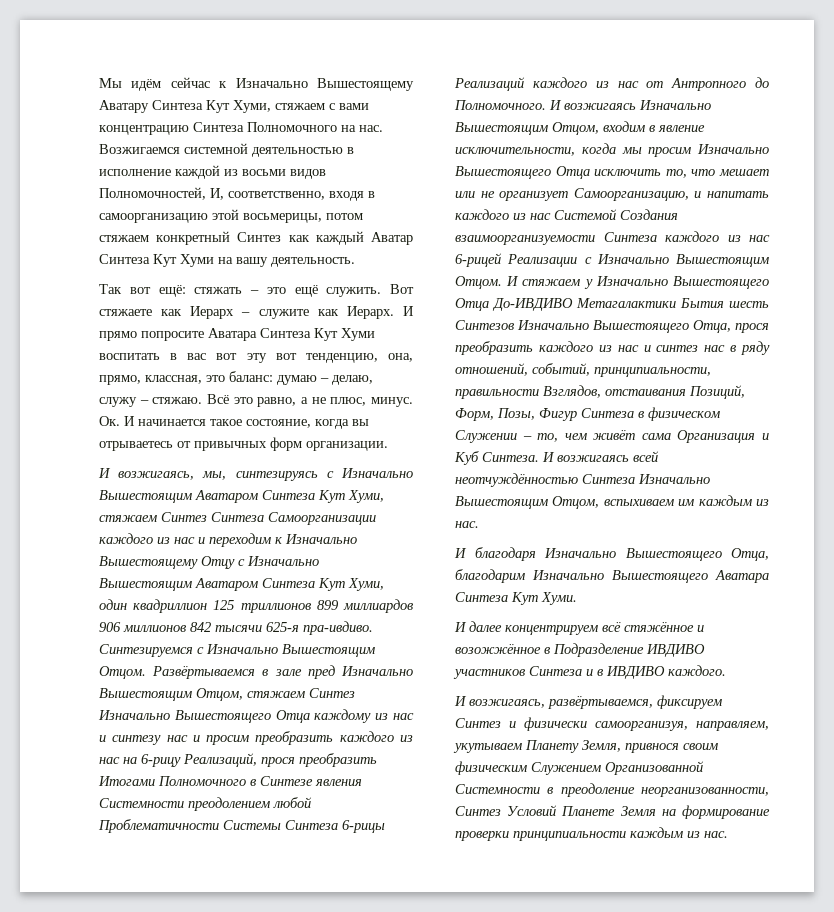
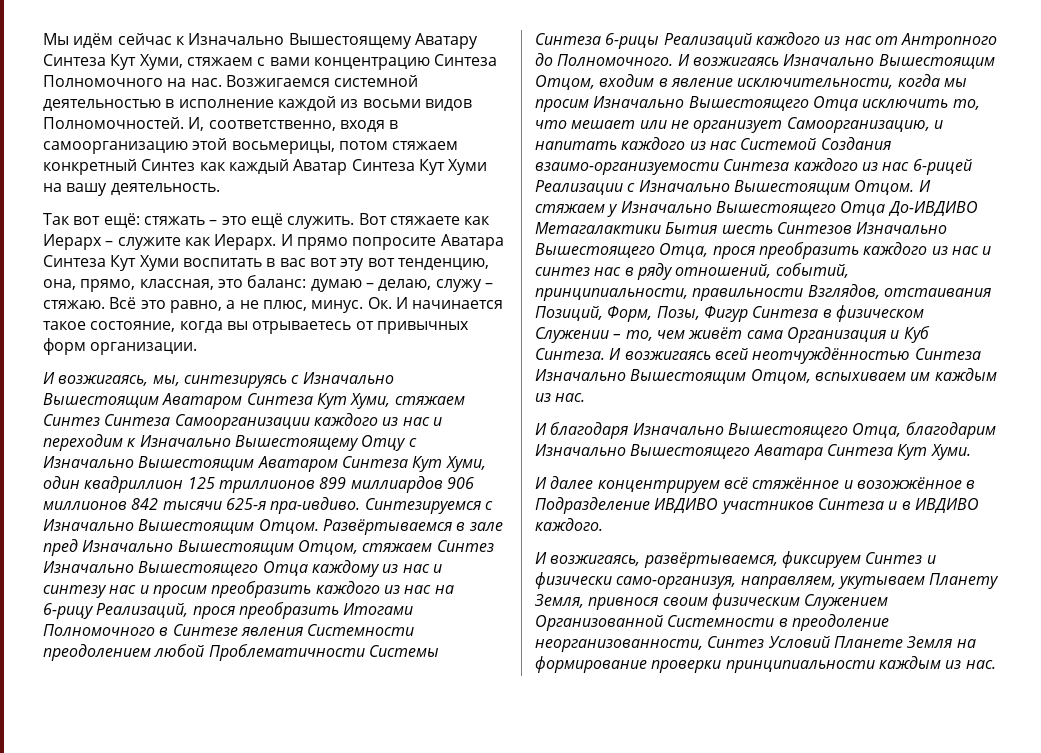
- Возжигаемся системной деятельностью в исполнение каждой из восьми видов Полномочностей, И, соответственно, входя в самоорганизацию этой восьмерицы, потом стяжаем конкретный Синтез как каждый Аватар Синтеза Кут Хуми на вашу деятельность.
+ Возжигаемся системной деятельностью в исполнение каждой из восьми видов Полномочностей. И, соответственно, входя в самоорганизацию этой восьмерицы, потом стяжаем конкретный Синтез как каждый Аватар Синтеза Кут Хуми на вашу деятельность.
- И возжигаясь Изначально Вышестоящим Отцом, входим в явление исключительности, когда мы просим Изначально Вышестоящего Отца исключить то, что мешает или не организует Самоорганизацию, и напитать каждого из нас Системой Создания взаимоорганизуемости Синтеза каждого из нас 6-рицей Реализации с Изначально Вышестоящим Отцом.
+ И возжигаясь Изначально Вышестоящим Отцом, входим в явление исключительности, когда мы просим Изначально Вышестоящего Отца исключить то, что мешает или не организует Самоорганизацию, и напитать каждого из нас Системой Создания взаимо-организуемости Синтеза каждого из нас 6-рицей Реализации с Изначально Вышестоящим Отцом.
- И возжигаясь, развёртываемся, фиксируем Синтез и физически самоорганизуя, направляем, укутываем Планету Земля, привнося своим физическим Служением Организованной Системности в преодоление неорганизованности, Синтез Условий Планете Земля на формирование проверки принципиальности каждым из нас.
+ И возжигаясь, развёртываемся, фиксируем Синтез и физически само-организуя, направляем, укутываем Планету Земля, привнося своим физическим Служением Организованной Системности в преодоление неорганизованности, Синтез Условий Планете Земля на формирование проверки принципиальности каждым из нас.

